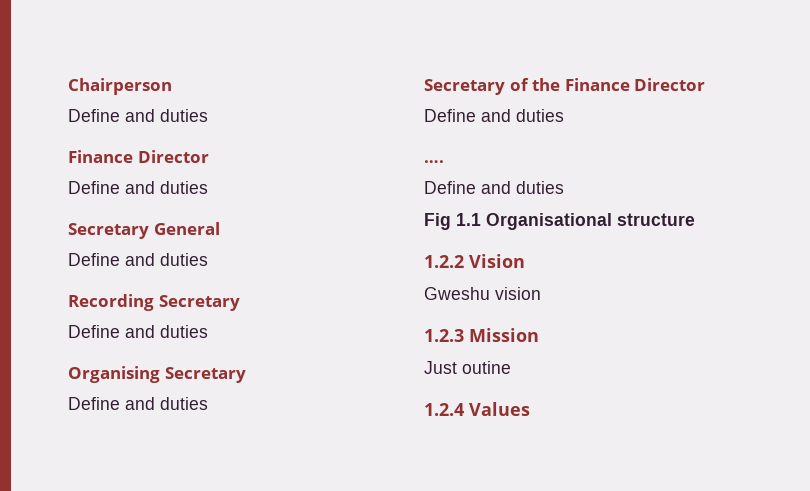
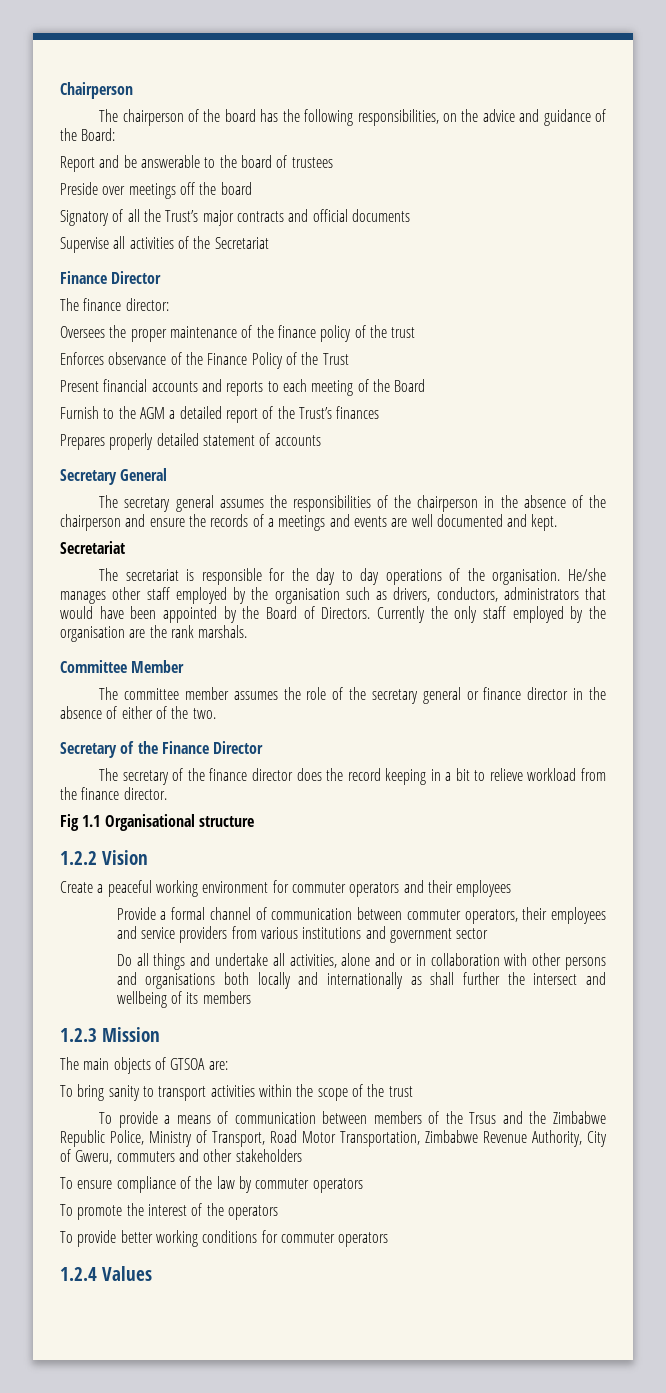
  Chairperson
- Define and duties
+ The chairperson of the board has the following responsibilities, on the advice and guidance of the Board:
+ Report and be answerable to the board of trustees
+ Preside over meetings off the board
+ Signatory of all the Trust’s major contracts and official documents
+ Supervise all activities of the Secretariat
  Finance Director
- Define and duties
+ The finance director:
+ Oversees the proper maintenance of the finance policy of the trust
+ Enforces observance of the Finance Policy of the Trust
+ Present financial accounts and reports to each meeting of the Board
+ Furnish to the AGM a detailed report of the Trust’s finances
+ Prepares properly detailed statement of accounts
  Secretary General
- Define and duties
- Recording Secretary
- Define and duties
- Organising Secretary
- Define and duties
+ The secretary general assumes the responsibilities of the chairperson in the absence of the chairperson and ensure the records of a meetings and events are well documented and kept.
+ Secretariat
+ The secretariat is responsible for the day to day operations of the organisation. He/she manages other staff employed by the organisation such as drivers, conductors, administrators that would have been appointed by the Board of Directors. Currently the only staff employed by the organisation are the rank marshals.
+ Committee Member
+ The committee member assumes the role of the secretary general or finance director in the absence of either of the two.
  Secretary of the Finance Director
- Define and duties
- ….
- Define and duties
+ The secretary of the finance director does the record keeping in a bit to relieve workload from the finance director.
- Gweshu vision
+ Create a peaceful working environment for commuter operators and their employees
+ Provide a formal channel of communication between commuter operators, their employees and service providers from various institutions and government sector
+ Do all things and undertake all activities, alone and or in collaboration with other persons and organisations both locally and internationally as shall further the intersect and wellbeing of its members
  1.2.3 Mission
- Just outine
+ The main objects of GTSOA are:
+ To bring sanity to transport activities within the scope of the trust
+ To provide a means of communication between members of the Trsus and the Zimbabwe Republic Police, Ministry of Transport, Road Motor Transportation, Zimbabwe Revenue Authority, City of Gweru, commuters and other stakeholders
+ To ensure compliance of the law by commuter operators
+ To promote the interest of the operators
+ To provide better working conditions for commuter operators

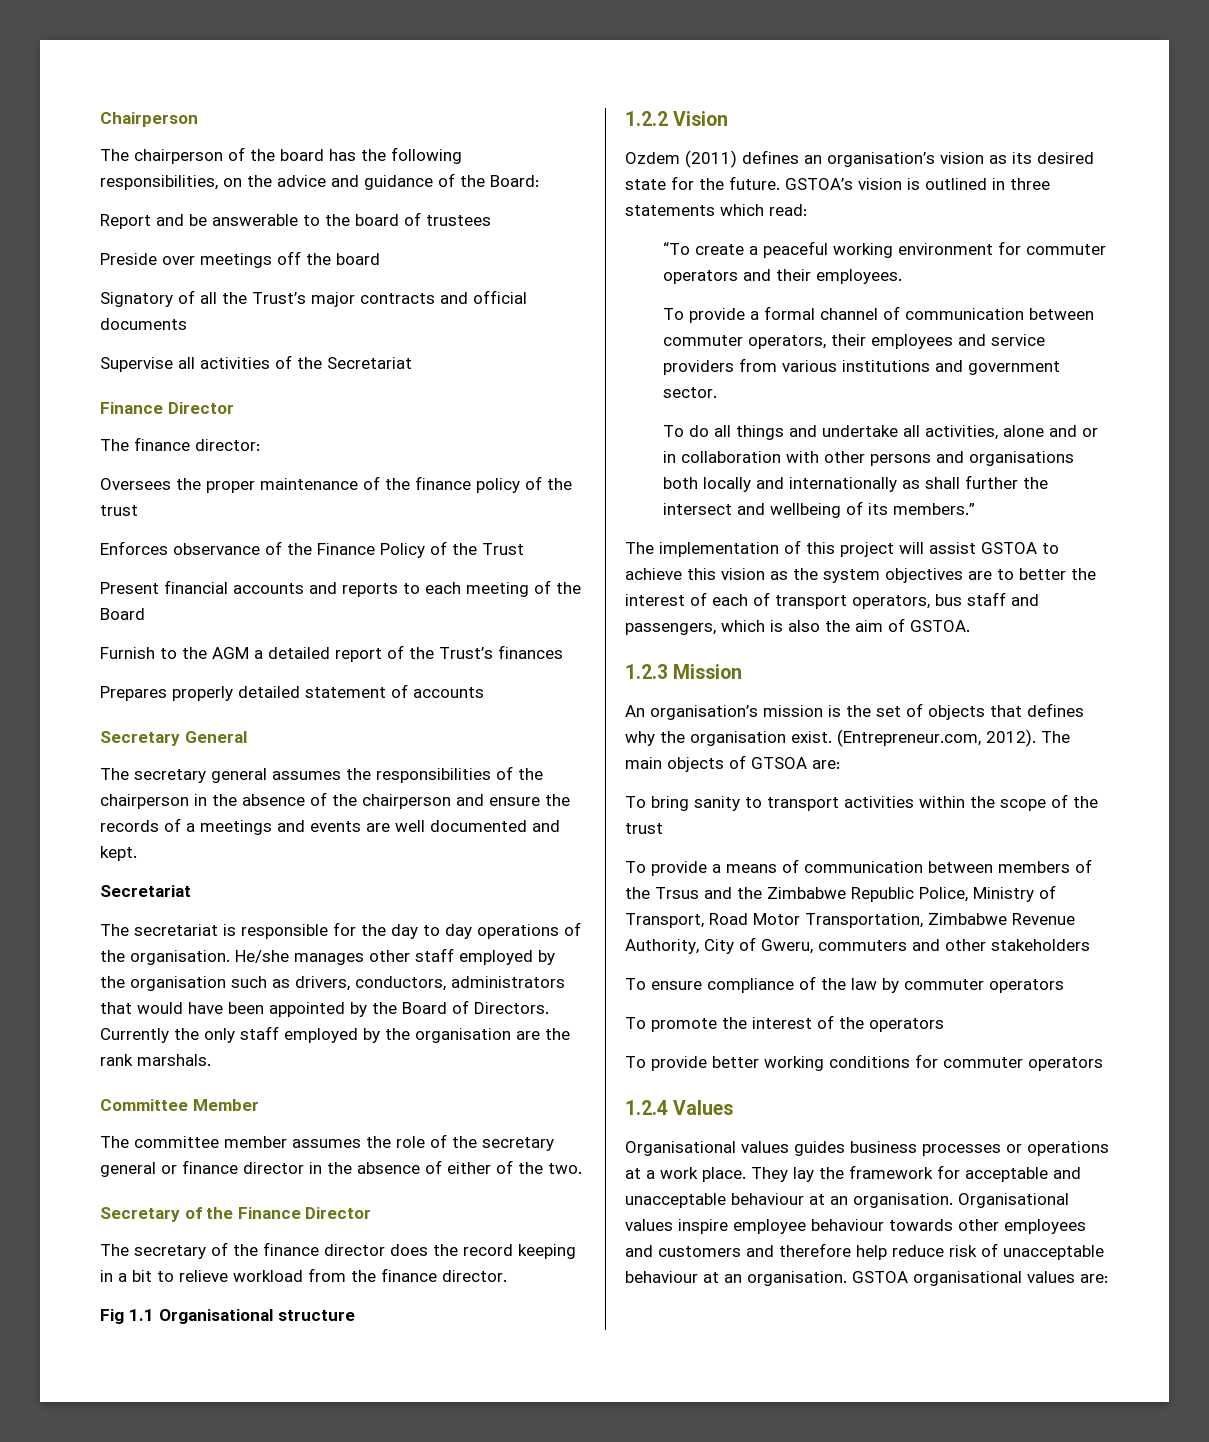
- Create a peaceful working environment for commuter operators and their employees
- Provide a formal channel of communication between commuter operators, their employees and service providers from various institutions and government sector
- Do all things and undertake all activities, alone and or in collaboration with other persons and organisations both locally and internationally as shall further the intersect and wellbeing of its members
+ Ozdem (2011) defines an organisation’s vision as its desired state for the future. GSTOA’s vision is outlined in three statements which read:
+ “To create a peaceful working environment for commuter operators and their employees.
+ To provide a formal channel of communication between commuter operators, their employees and service providers from various institutions and government sector.
+ To do all things and undertake all activities, alone and or in collaboration with other persons and organisations both locally and internationally as shall further the intersect and wellbeing of its members.”
+ The implementation of this project will assist GSTOA to achieve this vision as the system objectives are to better the interest of each of transport operators, bus staff and passengers, which is also the aim of GSTOA.
  1.2.3 Mission
- The main objects of GTSOA are:
+ An organisation’s mission is the set of objects that defines why the organisation exist. (Entrepreneur.com, 2012). The main objects of GTSOA are:
+ Organisational values guides business processes or operations at a work place. They lay the framework for acceptable and unacceptable behaviour at an organisation. Organisational values inspire employee behaviour towards other employees and customers and therefore help reduce risk of unacceptable behaviour at an organisation. GSTOA organisational values are:

